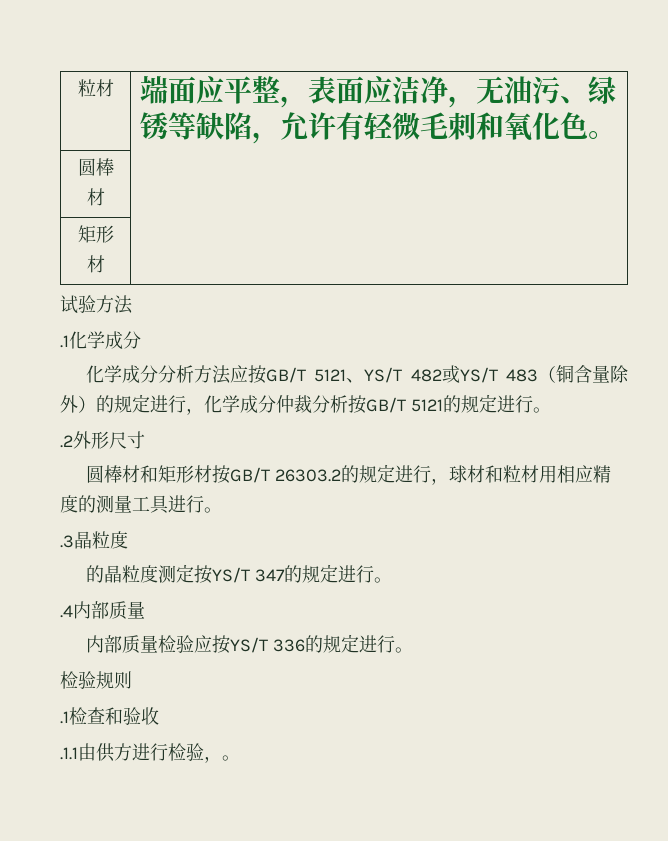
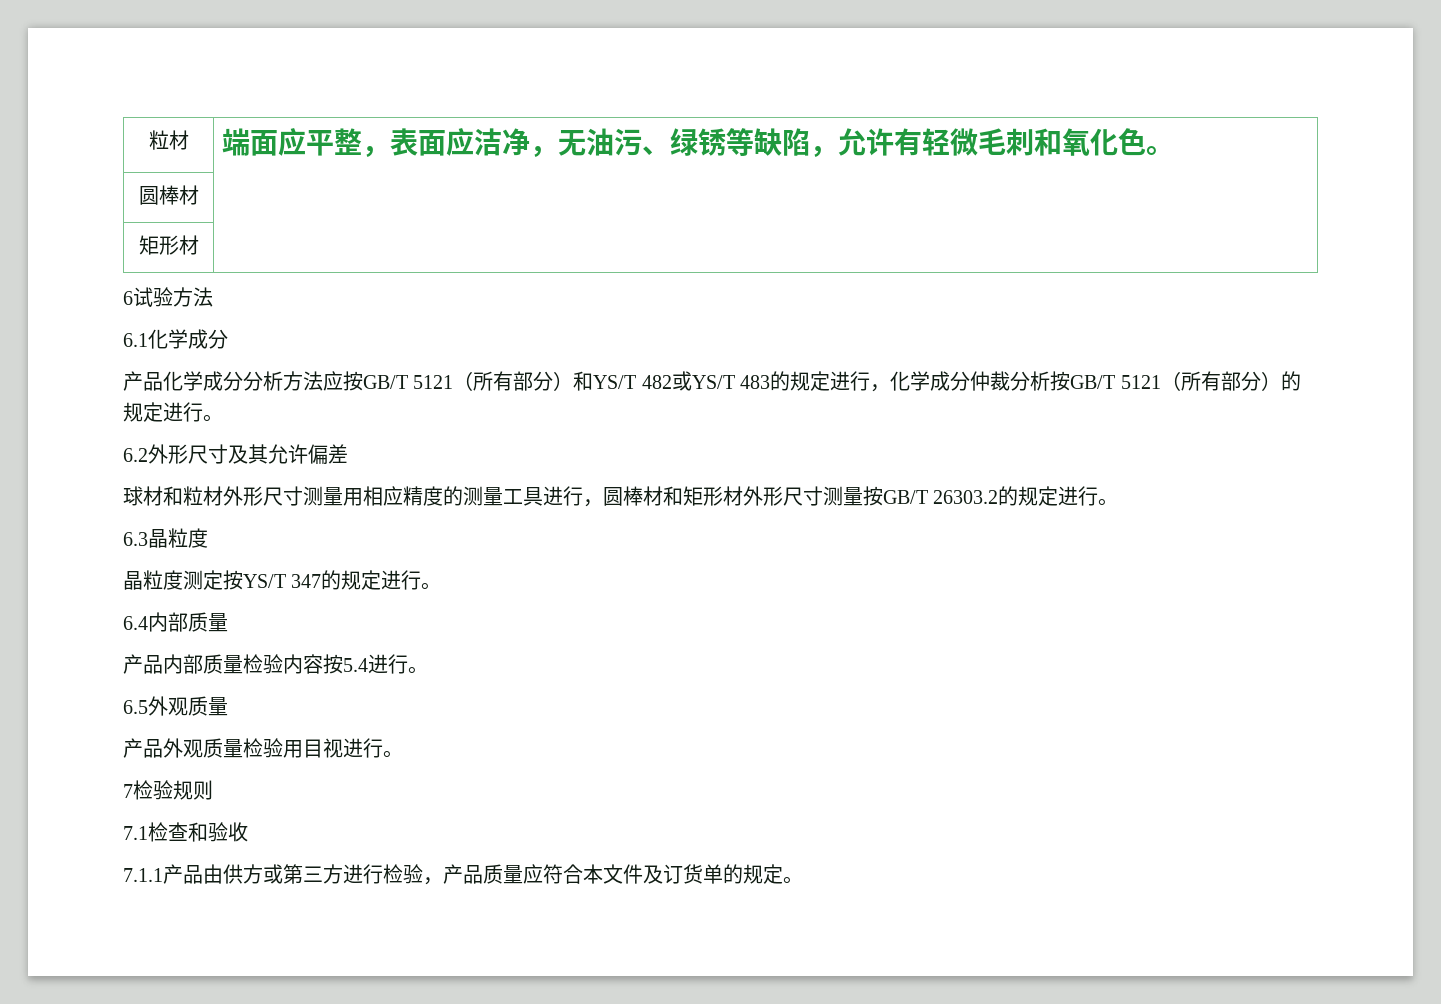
- 试验方法
+ 6试验方法
- .1化学成分
+ 6.1化学成分
- 化学成分分析方法应按GB/T 5121、YS/T 482或YS/T 483（铜含量除外）的规定进行，化学成分仲裁分析按GB/T 5121的规定进行。
- .2外形尺寸
- 圆棒材和矩形材按GB/T 26303.2的规定进行，球材和粒材用相应精度的测量工具进行。
- .3晶粒度
+ 产品化学成分分析方法应按GB/T 5121（所有部分）和YS/T 482或YS/T 483的规定进行，化学成分仲裁分析按GB/T 5121（所有部分）的规定进行。
+ 6.2外形尺寸及其允许偏差
+ 球材和粒材外形尺寸测量用相应精度的测量工具进行，圆棒材和矩形材外形尺寸测量按GB/T 26303.2的规定进行。
+ 6.3晶粒度
- 的晶粒度测定按YS/T 347的规定进行。
+ 晶粒度测定按YS/T 347的规定进行。
- .4内部质量
+ 6.4内部质量
- 内部质量检验应按YS/T 336的规定进行。
- 检验规则
+ 产品内部质量检验内容按5.4进行。
+ 6.5外观质量
+ 产品外观质量检验用目视进行。
+ 7检验规则
- .1检查和验收
+ 7.1检查和验收
- .1.1由供方进行检验，。
+ 7.1.1产品由供方或第三方进行检验，产品质量应符合本文件及订货单的规定。

